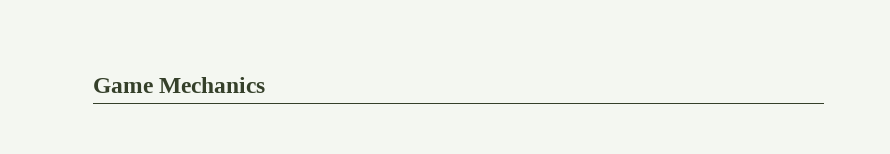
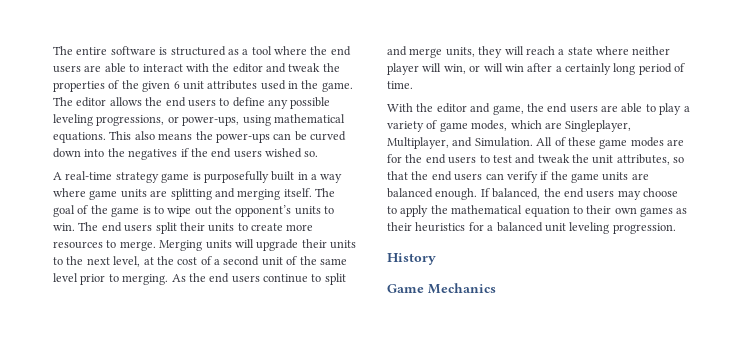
+ The entire software is structured as a tool where the end users are able to interact with the editor and tweak the properties of the given 6 unit attributes used in the game. The editor allows the end users to define any possible leveling progressions, or power-ups, using mathematical equations. This also means the power-ups can be curved down into the negatives if the end users wished so.
+ A real-time strategy game is purposefully built in a way where game units are splitting and merging itself. The goal of the game is to wipe out the opponent’s units to win. The end users split their units to create more resources to merge. Merging units will upgrade their units to the next level, at the cost of a second unit of the same level prior to merging. As the end users continue to split and merge units, they will reach a state where neither player will win, or will win after a certainly long period of time.
+ With the editor and game, the end users are able to play a variety of game modes, which are Singleplayer, Multiplayer, and Simulation. All of these game modes are for the end users to test and tweak the unit attributes, so that the end users can verify if the game units are balanced enough. If balanced, the end users may choose to apply the mathematical equation to their own games as their heuristics for a balanced unit leveling progression.
+ History

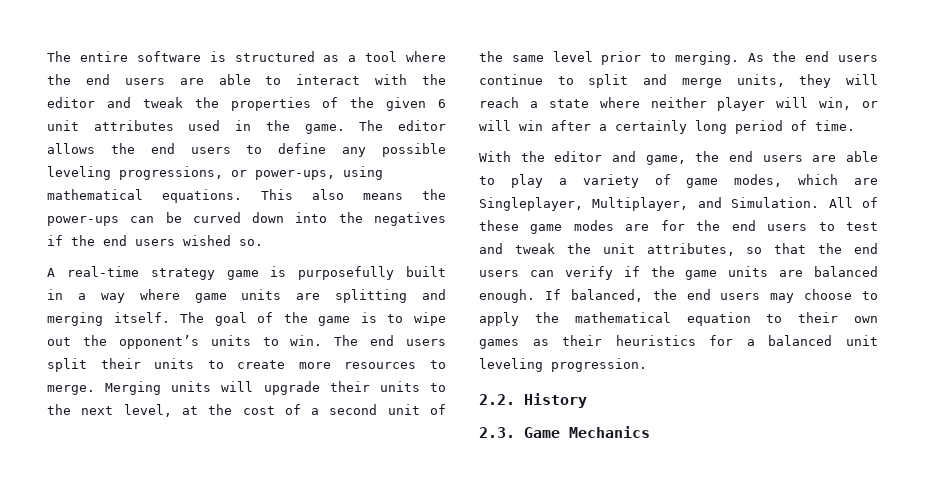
- History
+ 2.2. History
- Game Mechanics
+ 2.3. Game Mechanics

